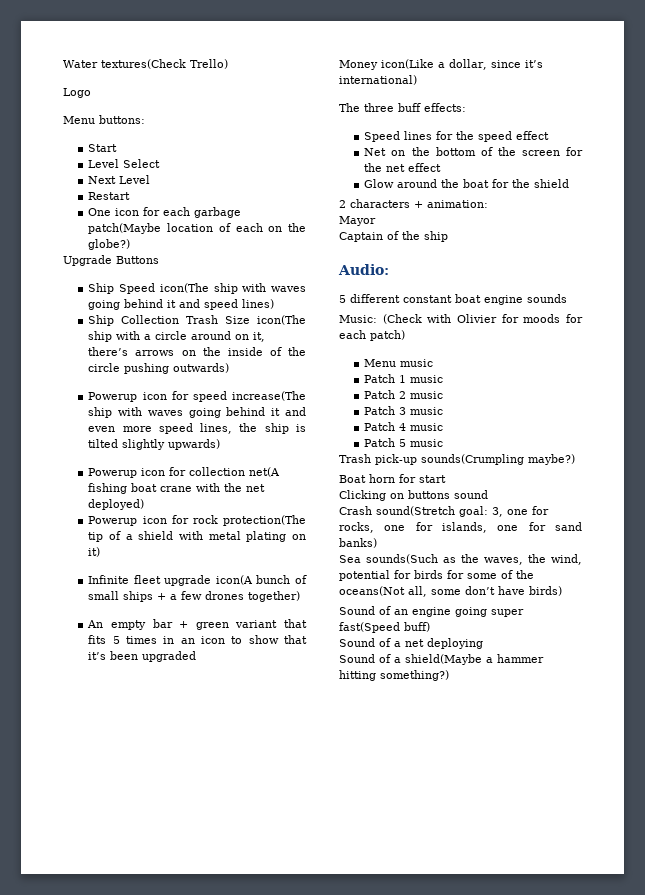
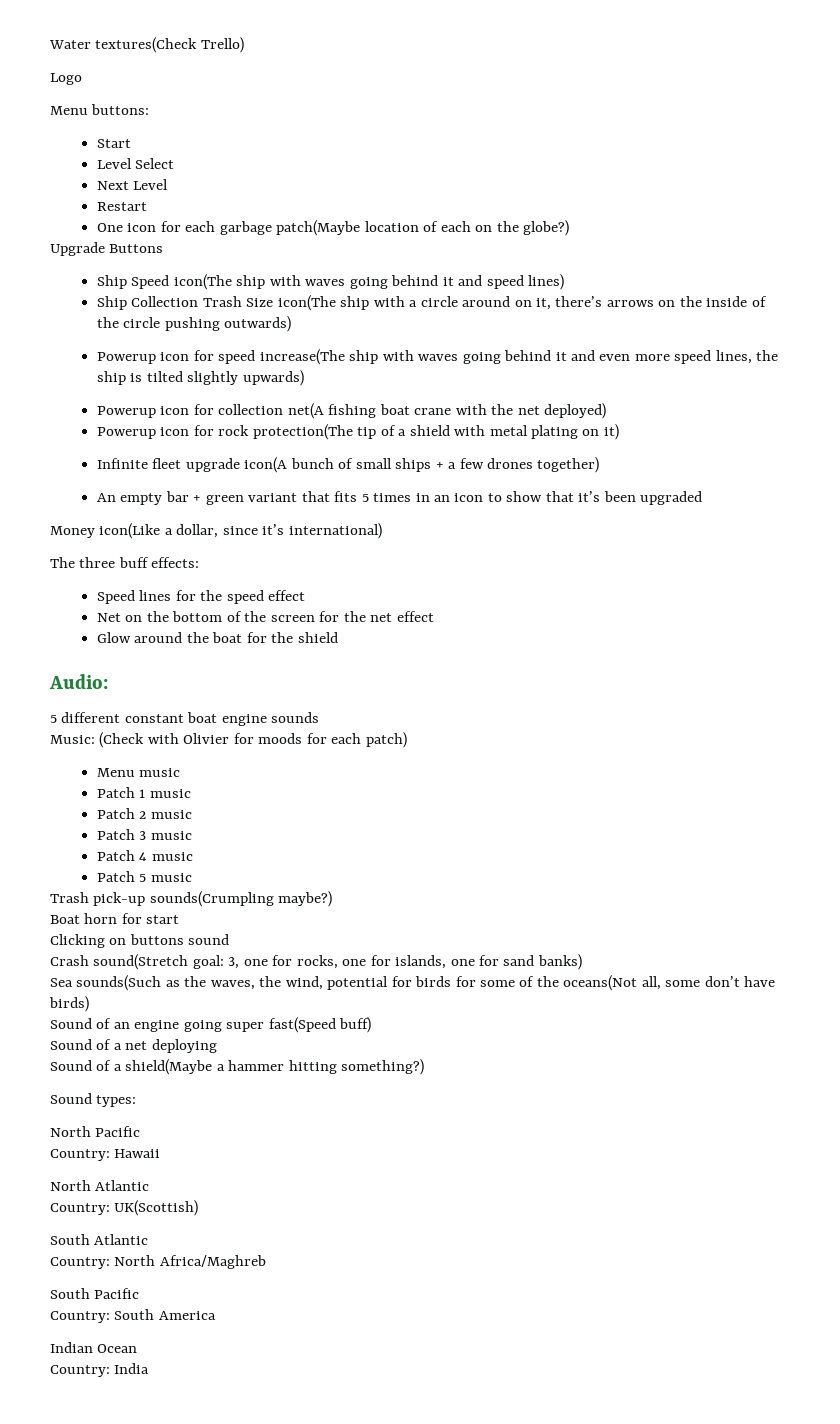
- 2 characters + animation:
- Mayor
- Captain of the ship
+ Sound types:
+ North Pacific
+ Country: Hawaii
+ North Atlantic
+ Country: UK(Scottish)
+ South Atlantic
+ Country: North Africa/Maghreb
+ South Pacific
+ Country: South America
+ Indian Ocean
+ Country: India

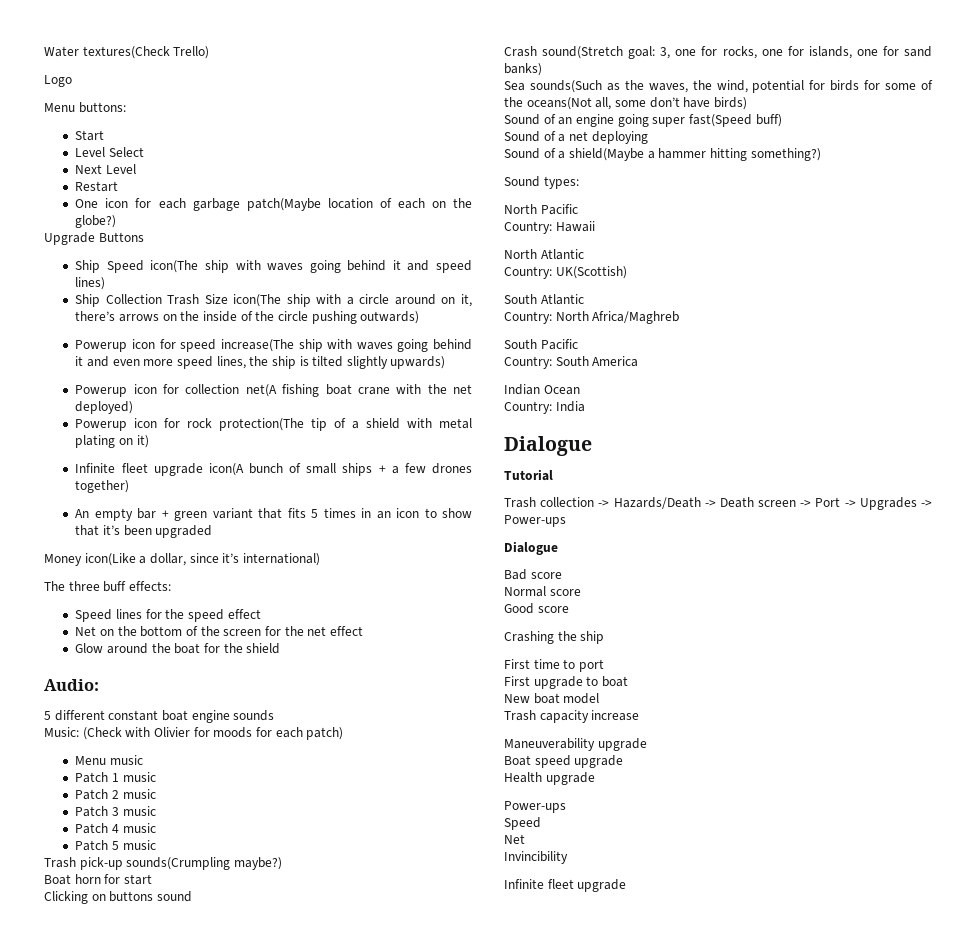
  Country: India
+ Dialogue
+ Tutorial
+ Trash collection -> Hazards/Death -> Death screen -> Port -> Upgrades -> Power-ups
+ Dialogue
+ Bad score
+ Normal score
+ Good score
+ Crashing the ship
+ First time to port
+ First upgrade to boat
+ New boat model
+ Trash capacity increase
+ Maneuverability upgrade
+ Boat speed upgrade
+ Health upgrade
+ Power-ups
+ Speed
+ Net
+ Invincibility
+ Infinite fleet upgrade

